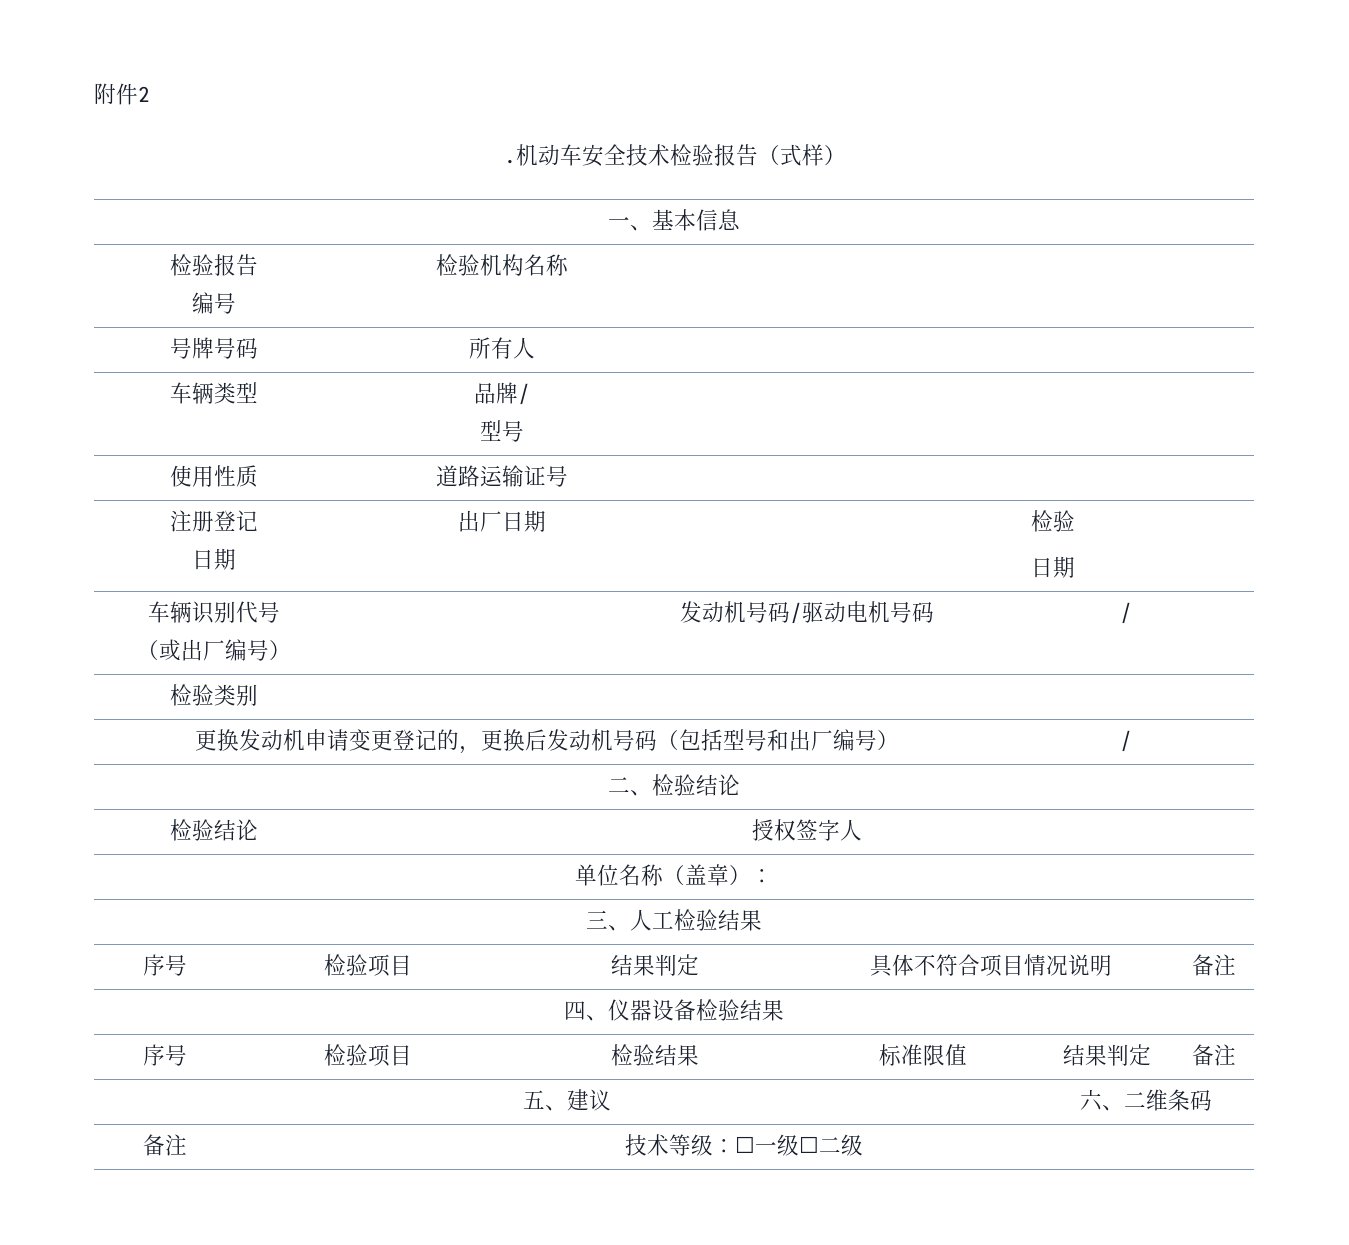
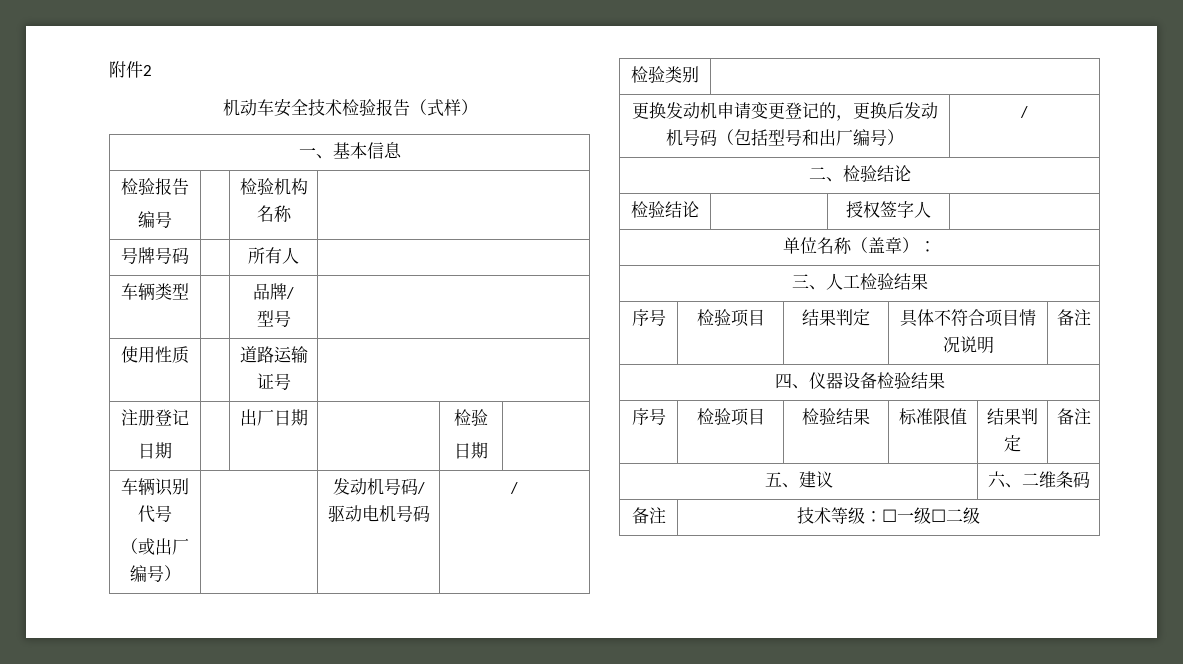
- .

